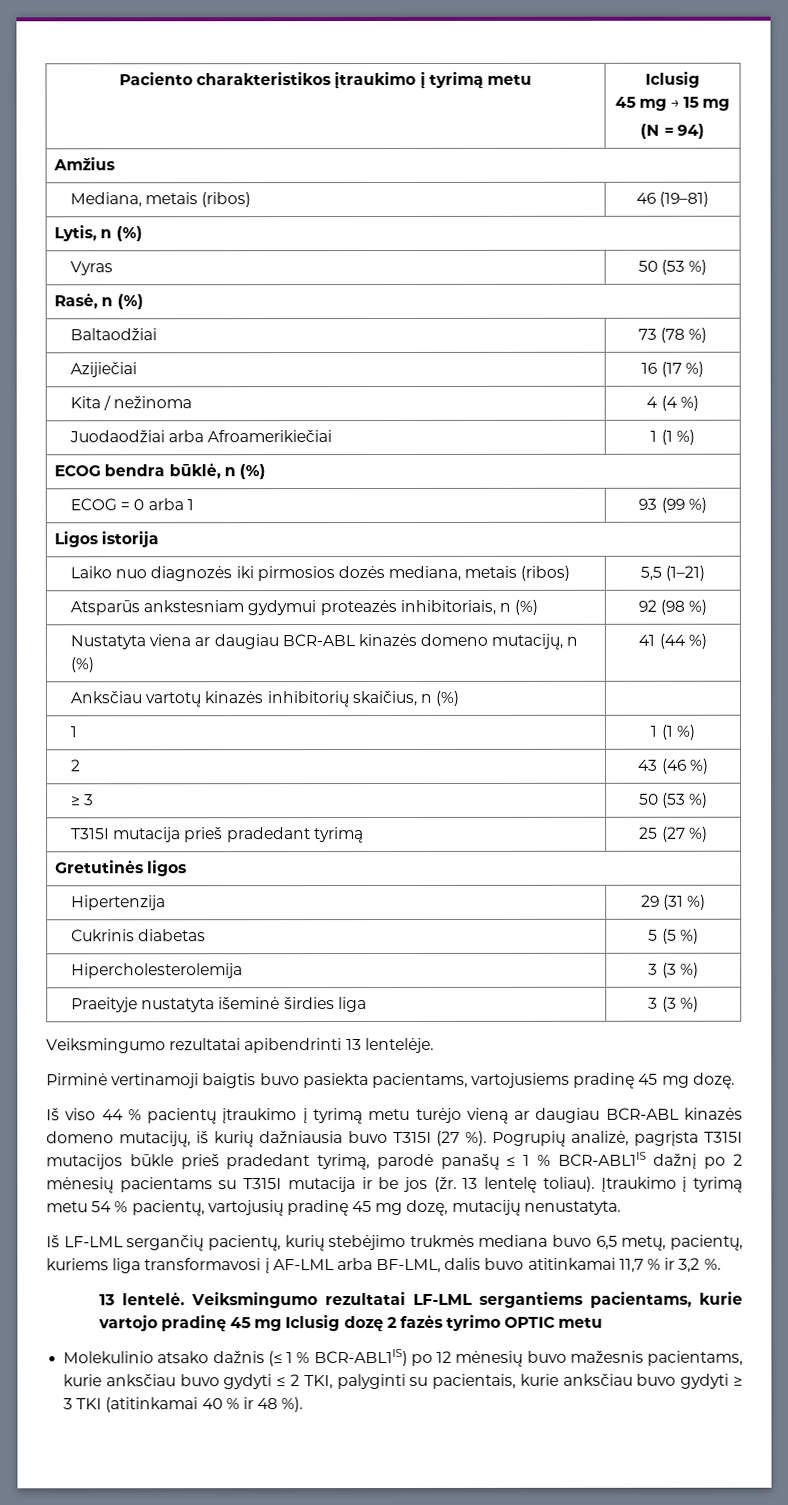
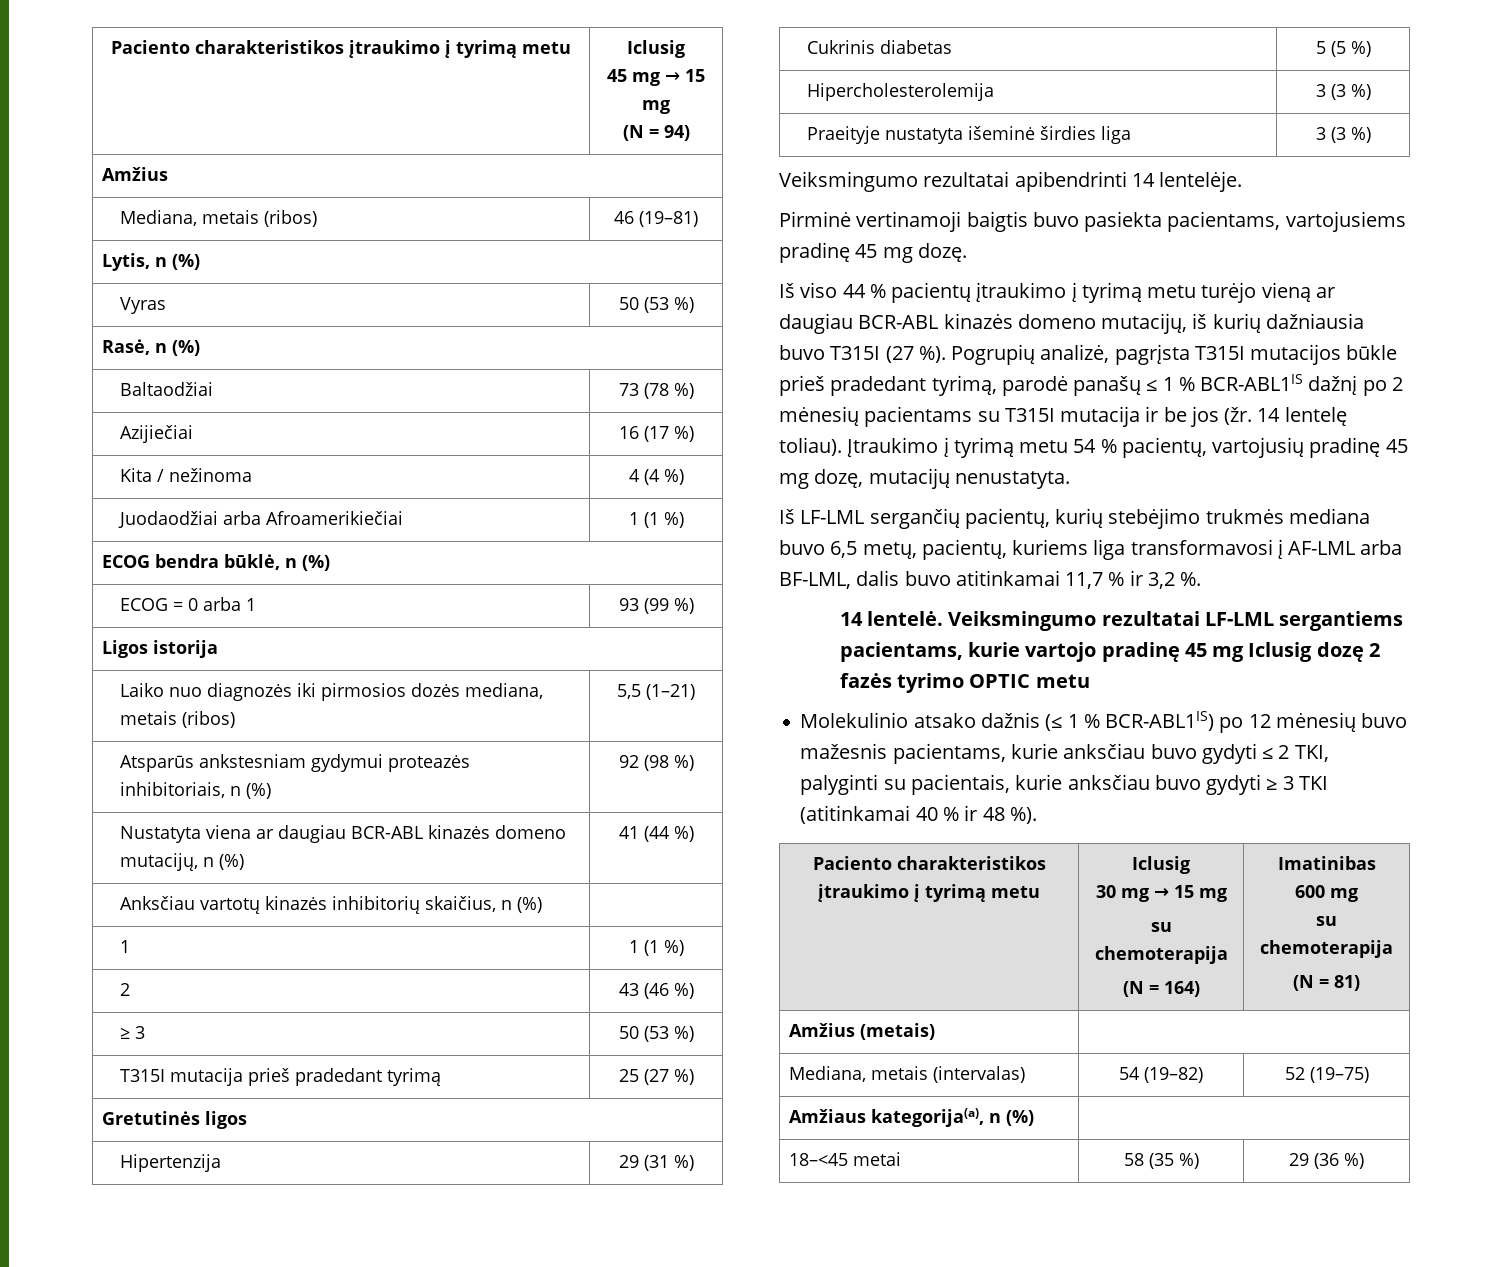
- Veiksmingumo rezultatai apibendrinti 13 lentelėje.
+ Veiksmingumo rezultatai apibendrinti 14 lentelėje.
- 13 lentelę toliau).
+ 14 lentelę toliau).
- 13 lentelė.
+ 14 lentelė.
  Molekulinio atsako dažnis (≤ 1 % BCR-ABL1IS) po 12 mėnesių buvo mažesnis pacientams, kurie anksčiau buvo gydyti ≤ 2 TKI, palyginti su pacientais, kurie anksčiau buvo gydyti ≥ 3 TKI (atitinkamai 40 % ir 48 %).
+ Paciento charakteristikos įtraukimo į tyrimą metu | Iclusig
+ 30 mg → 15 mg
+ su chemoterapija
+ (N = 164) | Imatinibas
+ 600 mg
+ su chemoterapija
+ (N = 81)
+ Amžius (metais) |
+ Mediana, metais (intervalas) | 54 (19–82) | 52 (19–75)
+ Amžiaus kategorija(a), n (%) |
+ 18–<45 metai | 58 (35 %) | 29 (36 %)

